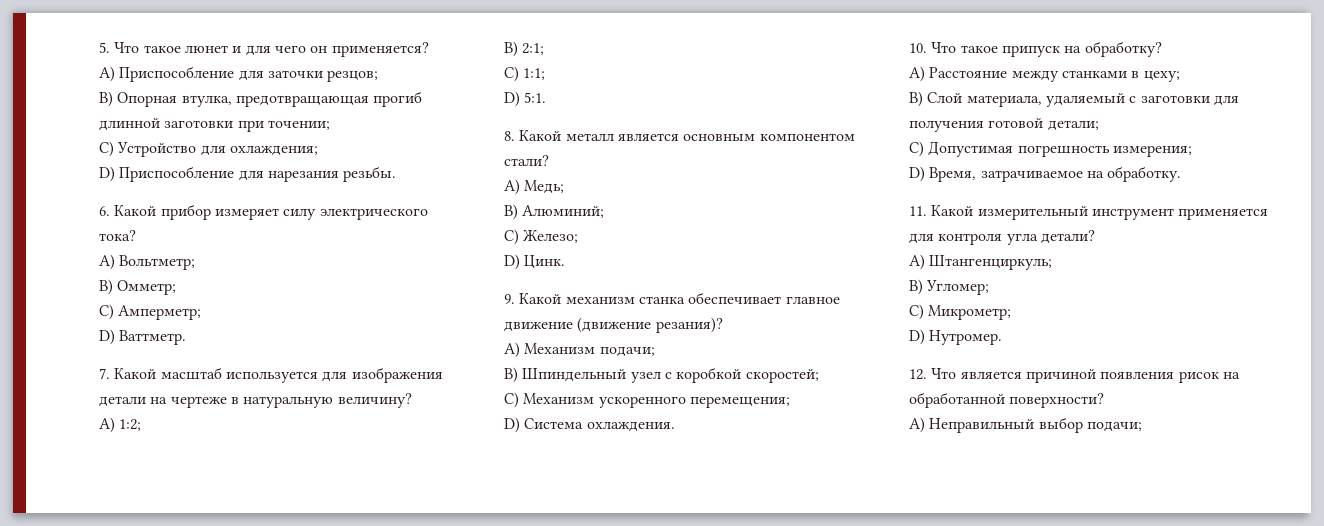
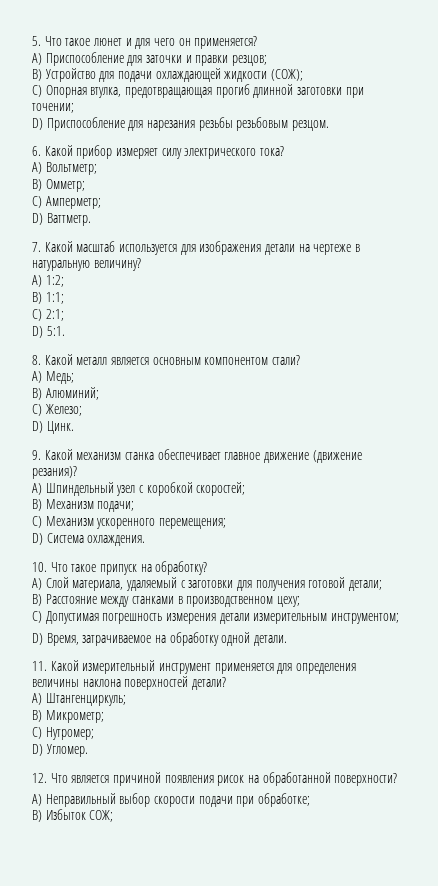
- A) Приспособление для заточки резцов;
+ A) Приспособление для заточки и правки резцов;
- B) Опорная втулка, предотвращающая прогиб длинной заготовки при точении;
+ B) Устройство для подачи охлаждающей жидкости (СОЖ);
+ C) Опорная втулка, предотвращающая прогиб длинной заготовки при точении;
- C) Устройство для охлаждения;
- D) Приспособление для нарезания резьбы.
+ D) Приспособление для нарезания резьбы резьбовым резцом.
- B) 2:1;
- C) 1:1;
+ B) 1:1;
+ C) 2:1;
- A) Механизм подачи;
- B) Шпиндельный узел с коробкой скоростей;
+ A) Шпиндельный узел с коробкой скоростей;
+ B) Механизм подачи;
- A) Расстояние между станками в цеху;
- B) Слой материала, удаляемый с заготовки для получения готовой детали;
+ A) Слой материала, удаляемый с заготовки для получения готовой детали;
+ B) Расстояние между станками в производственном цеху;
- C) Допустимая погрешность измерения;
+ C) Допустимая погрешность измерения детали измерительным инструментом;
- D) Время, затрачиваемое на обработку.
+ D) Время, затрачиваемое на обработку одной детали.
- 11. Какой измерительный инструмент применяется для контроля угла детали?
+ 11. Какой измерительный инструмент применяется для определения величины наклона поверхностей детали?
- B) Угломер;
- C) Микрометр;
- D) Нутромер.
+ B) Микрометр;
+ C) Нутромер;
+ D) Угломер.
- A) Неправильный выбор подачи;
+ A) Неправильный выбор скорости подачи при обработке;
+ B) Избыток СОЖ;

